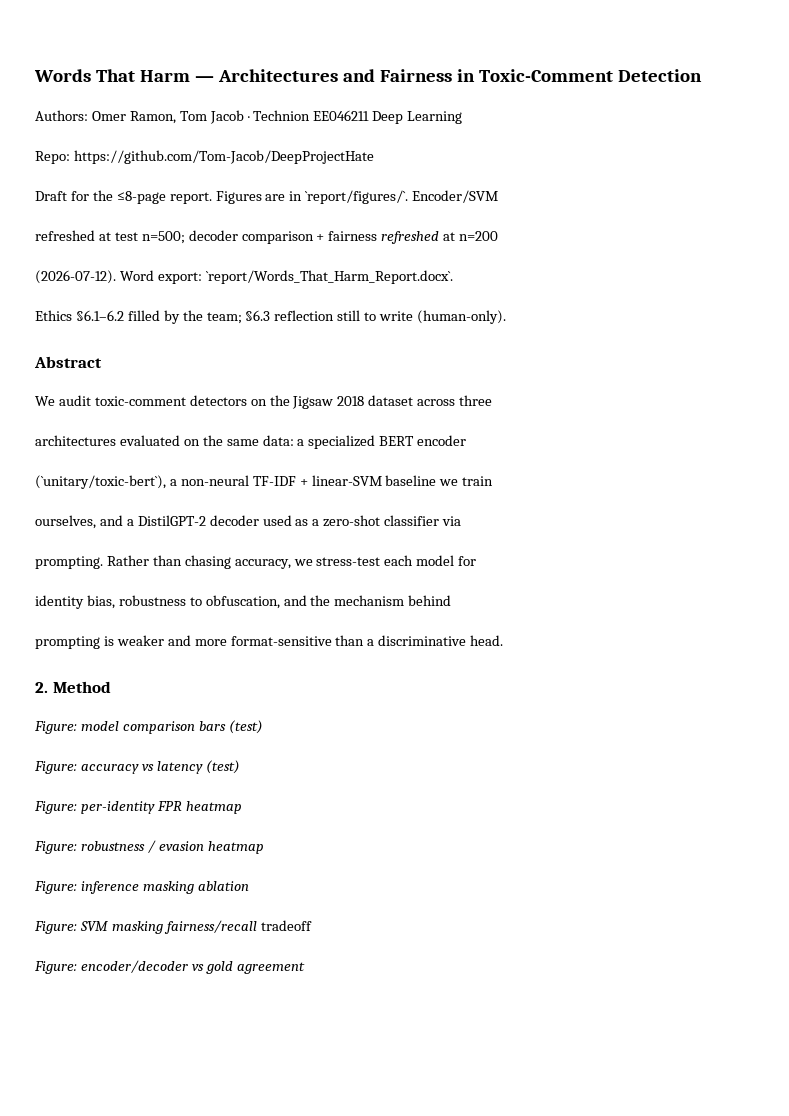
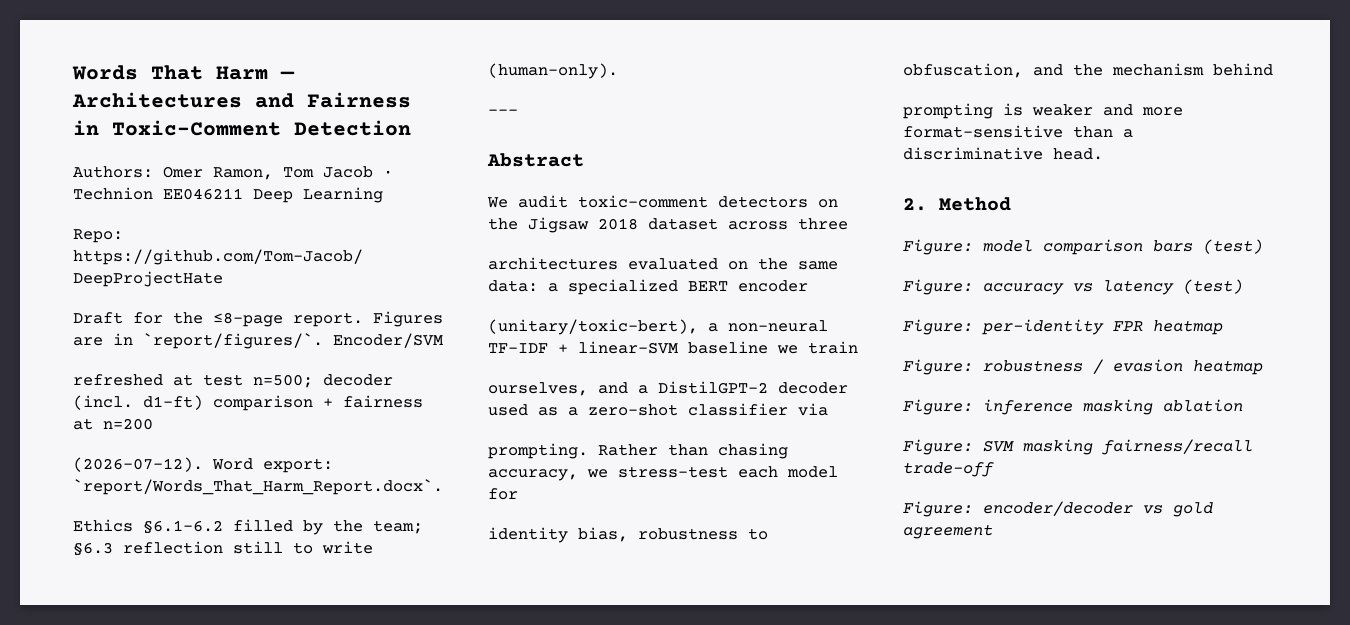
- refreshed at test n=500; decoder comparison + fairness refreshed at n=200
+ refreshed at test n=500; decoder (incl. d1-ft) comparison + fairness at n=200
+ ---
- (`unitary/toxic-bert`), a non-neural TF-IDF + linear-SVM baseline we train
+ (unitary/toxic-bert), a non-neural TF-IDF + linear-SVM baseline we train
- Figure: SVM masking fairness/recall tradeoff
+ Figure: SVM masking fairness/recall trade-off

